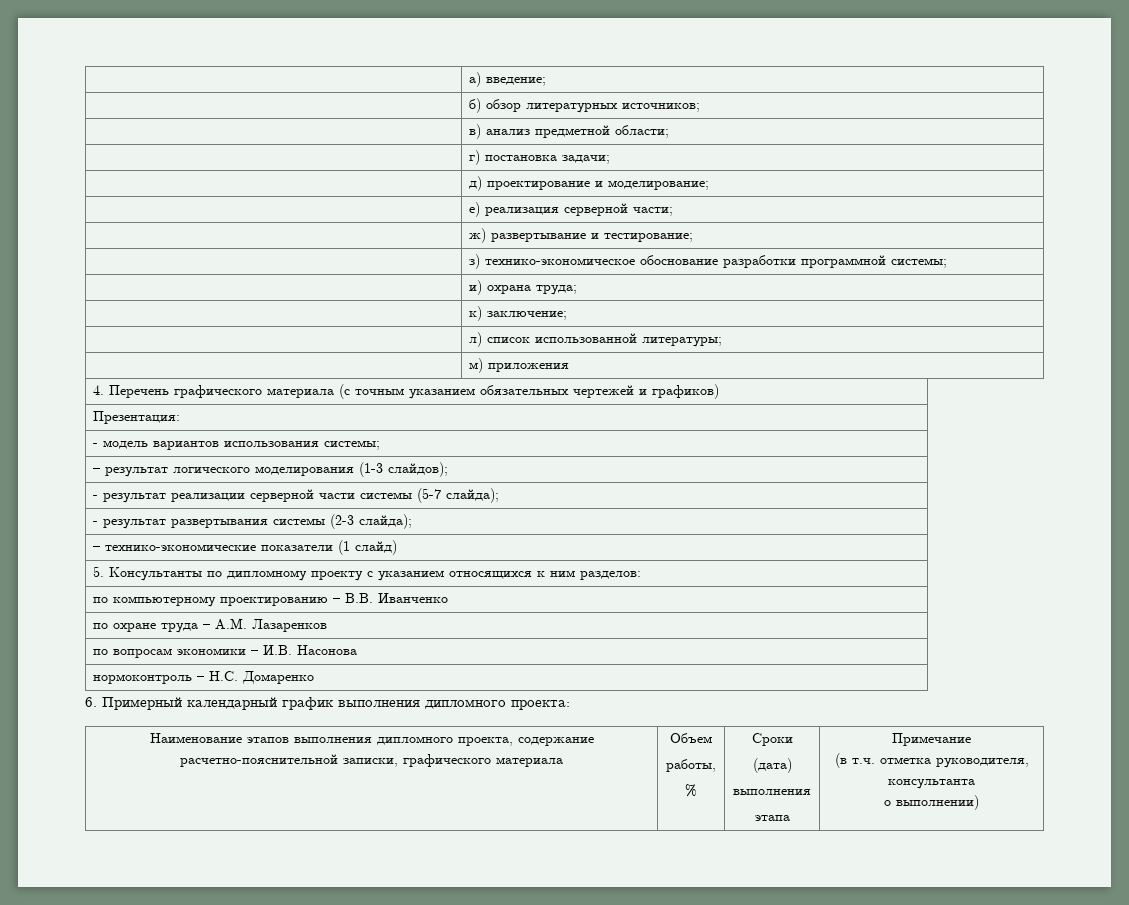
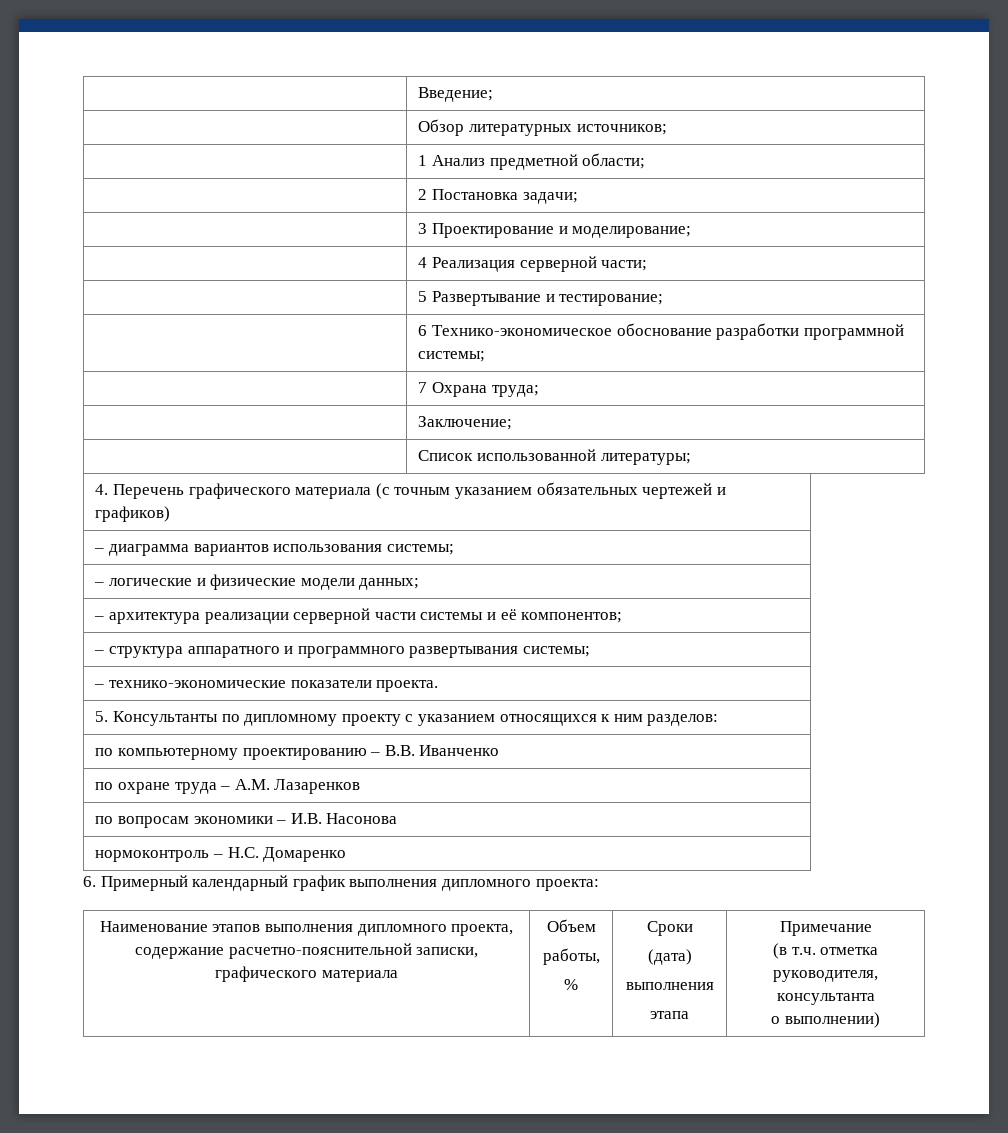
- | а) введение;
- | б) обзор литературных источников;
+ | Введение;
+ | Обзор литературных источников;
- | в) анализ предметной области;
+ | 1 Анализ предметной области;
- | г) постановка задачи;
+ | 2 Постановка задачи;
- | д) проектирование и моделирование;
+ | 3 Проектирование и моделирование;
- | е) реализация серверной части;
+ | 4 Реализация серверной части;
- | ж) развертывание и тестирование;
+ | 5 Развертывание и тестирование;
- | з) технико-экономическое обоснование разработки программной системы;
+ | 6 Технико-экономическое обоснование разработки программной системы;
- | и) охрана труда;
+ | 7 Охрана труда;
- | к) заключение;
- | л) список использованной литературы;
+ | Заключение;
+ | Список использованной литературы;
- | м) приложения
- Презентация:
- - модель вариантов использования системы;
+ – диаграмма вариантов использования системы;
- – результат логического моделирования (1-3 слайдов);
- - результат реализации серверной части системы (5-7 слайда);
- - результат развертывания системы (2-3 слайда);
+ – логические и физические модели данных;
+ – архитектура реализации серверной части системы и её компонентов;
+ – структура аппаратного и программного развертывания системы;
- – технико-экономические показатели (1 слайд)
+ – технико-экономические показатели проекта.

